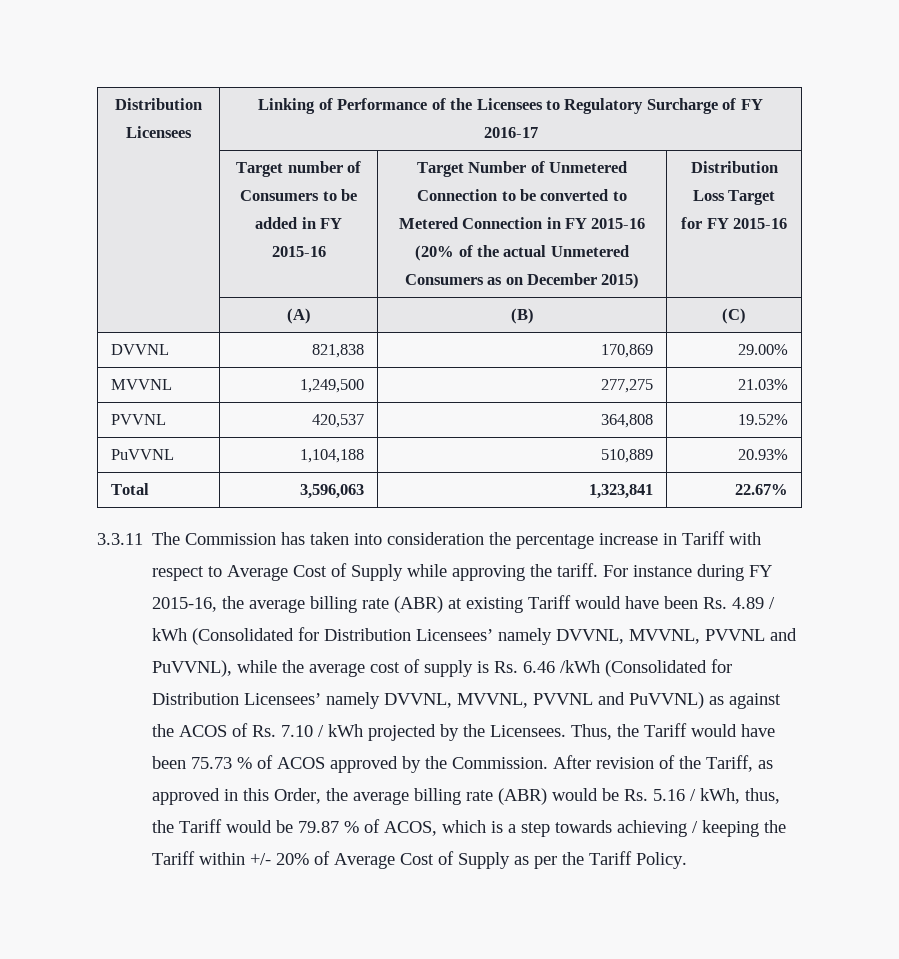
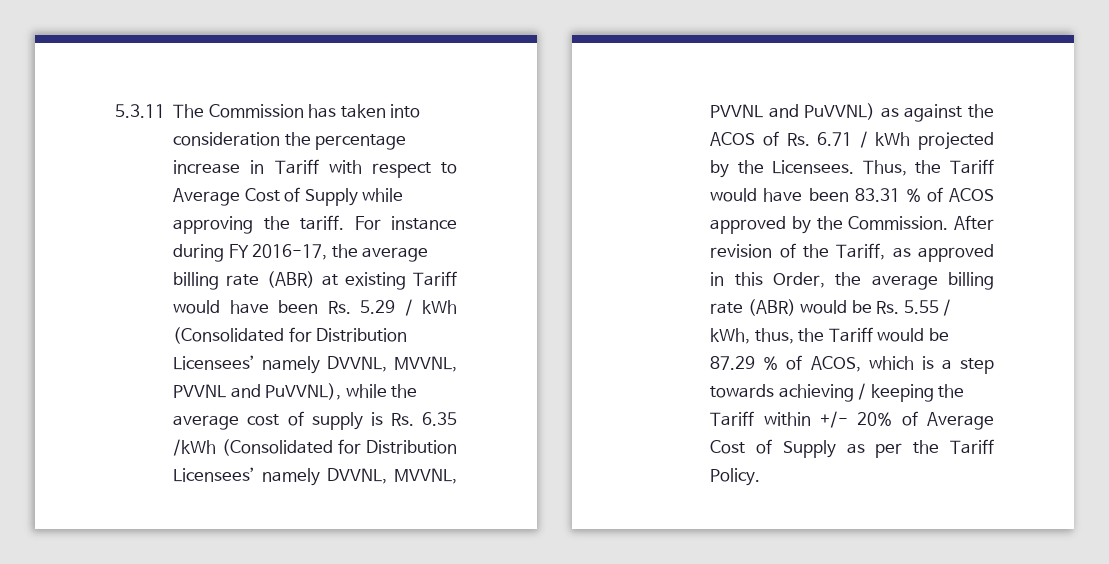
- Distribution Licensees | Linking of Performance of the Licensees to Regulatory Surcharge of FY 2016-17
- | Target number of Consumers to be added in FY 2015-16 | Target Number of Unmetered Connection to be converted to Metered Connection in FY 2015-16 (20% of the actual Unmetered Consumers as on December 2015) | Distribution Loss Target for FY 2015-16
- | (A) | (B) | (C)
- DVVNL | 821,838 | 170,869 | 29.00%
- MVVNL | 1,249,500 | 277,275 | 21.03%
- PVVNL | 420,537 | 364,808 | 19.52%
- PuVVNL | 1,104,188 | 510,889 | 20.93%
- Total | 3,596,063 | 1,323,841 | 22.67%
- 3.3.11 The Commission has taken into consideration the percentage increase in Tariff with respect to Average Cost of Supply while approving the tariff.
+ 5.3.11 The Commission has taken into consideration the percentage increase in Tariff with respect to Average Cost of Supply while approving the tariff.
- For instance during FY 2015-16, the average billing rate (ABR) at existing Tariff would have been Rs. 4.89 / kWh (Consolidated for Distribution Licensees’ namely DVVNL, MVVNL, PVVNL and PuVVNL), while the average cost of supply is Rs. 6.46 /kWh (Consolidated for Distribution Licensees’ namely DVVNL, MVVNL, PVVNL and PuVVNL) as against the ACOS of Rs. 7.10 / kWh projected by the Licensees.
+ For instance during FY 2016-17, the average billing rate (ABR) at existing Tariff would have been Rs. 5.29 / kWh (Consolidated for Distribution Licensees’ namely DVVNL, MVVNL, PVVNL and PuVVNL), while the average cost of supply is Rs. 6.35 /kWh (Consolidated for Distribution Licensees’ namely DVVNL, MVVNL, PVVNL and PuVVNL) as against the ACOS of Rs. 6.71 / kWh projected by the Licensees.
- Thus, the Tariff would have been 75.73 % of ACOS approved by the Commission.
+ Thus, the Tariff would have been 83.31 % of ACOS approved by the Commission.
- After revision of the Tariff, as approved in this Order, the average billing rate (ABR) would be Rs. 5.16 / kWh, thus, the Tariff would be 79.87 % of ACOS, which is a step towards achieving / keeping the Tariff within +/- 20% of Average Cost of Supply as per the Tariff Policy.
+ After revision of the Tariff, as approved in this Order, the average billing rate (ABR) would be Rs. 5.55 / kWh, thus, the Tariff would be 87.29 % of ACOS, which is a step towards achieving / keeping the Tariff within +/- 20% of Average Cost of Supply as per the Tariff Policy.

